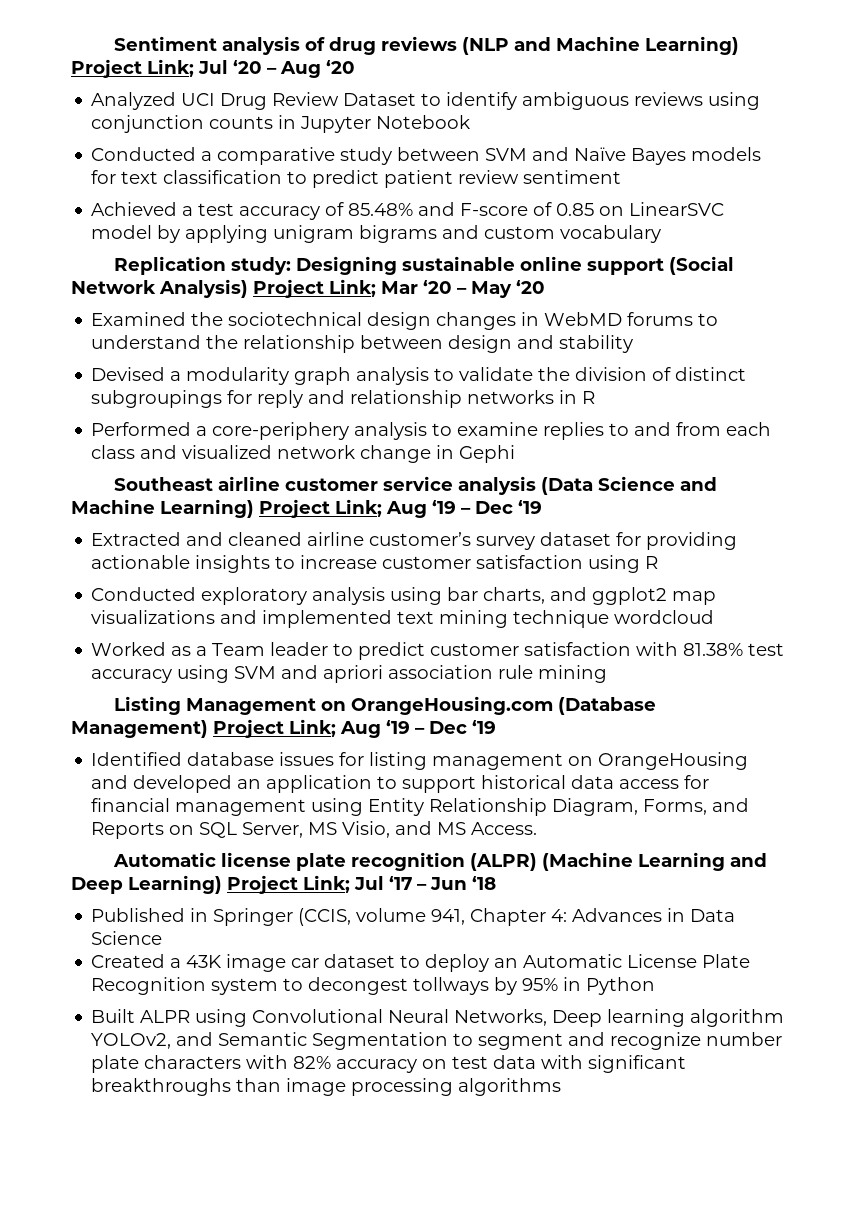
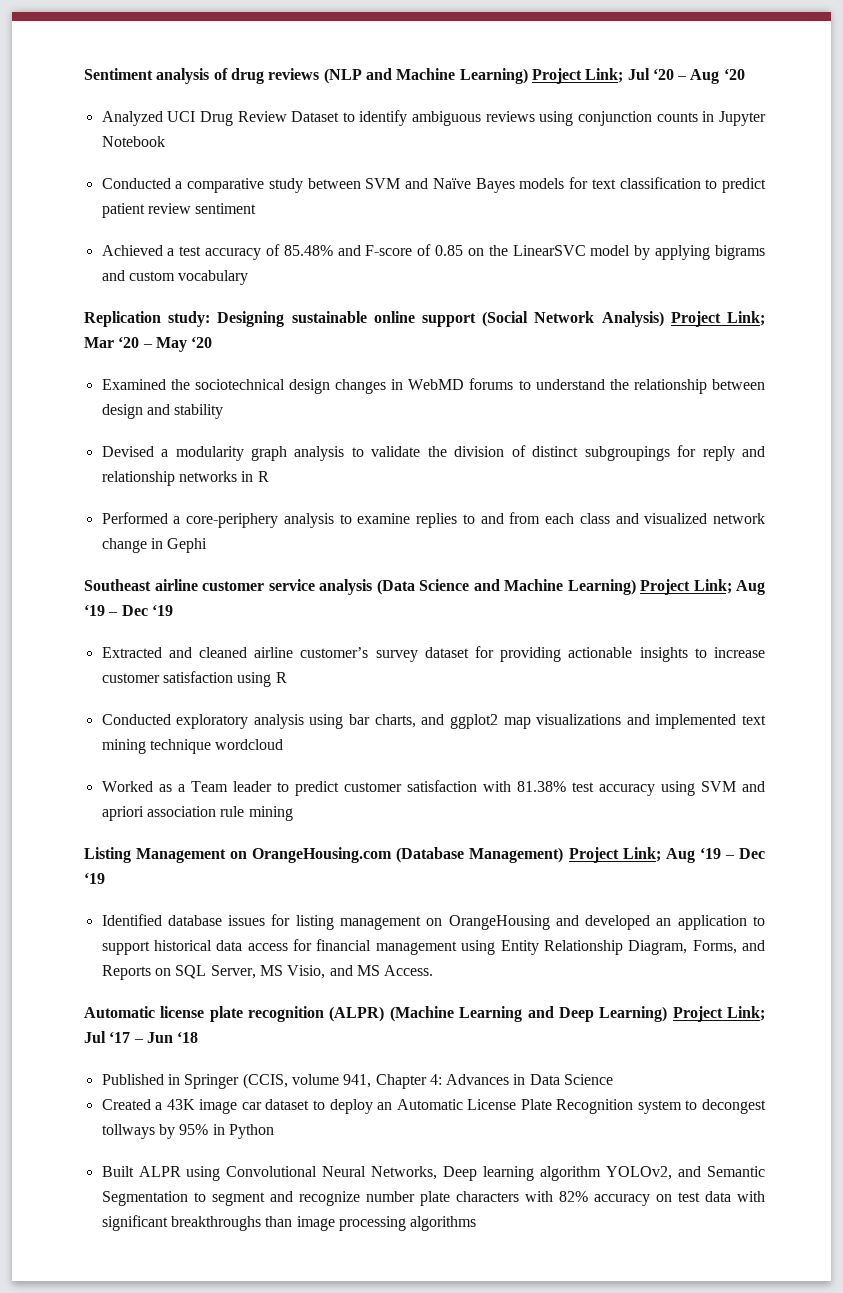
- Achieved a test accuracy of 85.48% and F-score of 0.85 on LinearSVC model by applying unigram bigrams and custom vocabulary
+ Achieved a test accuracy of 85.48% and F-score of 0.85 on the LinearSVC model by applying bigrams and custom vocabulary

